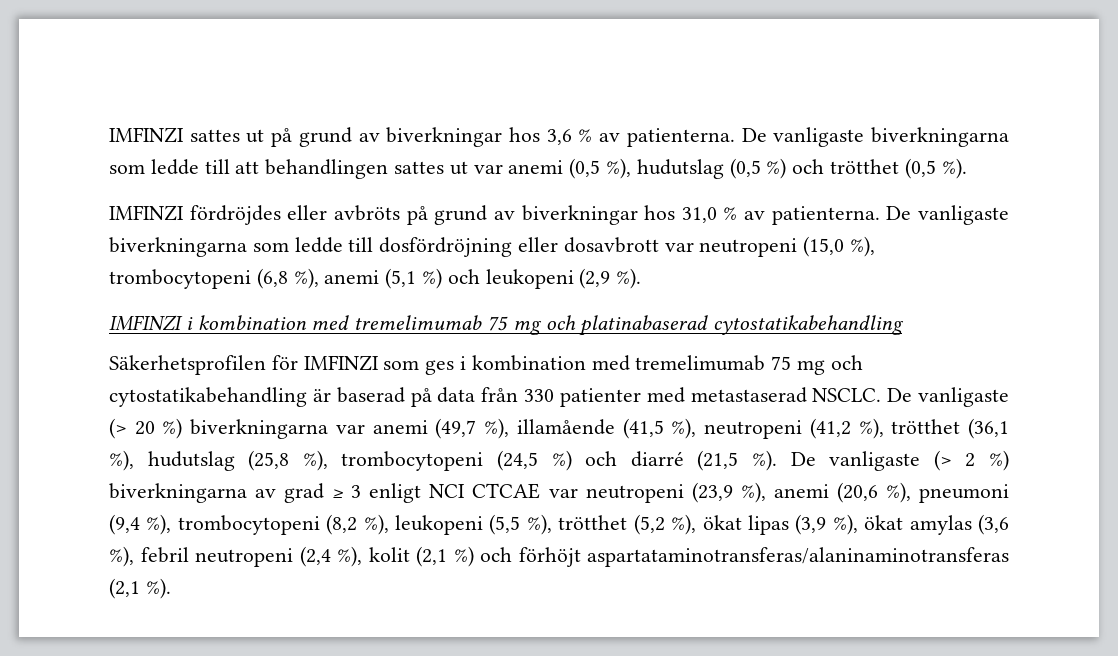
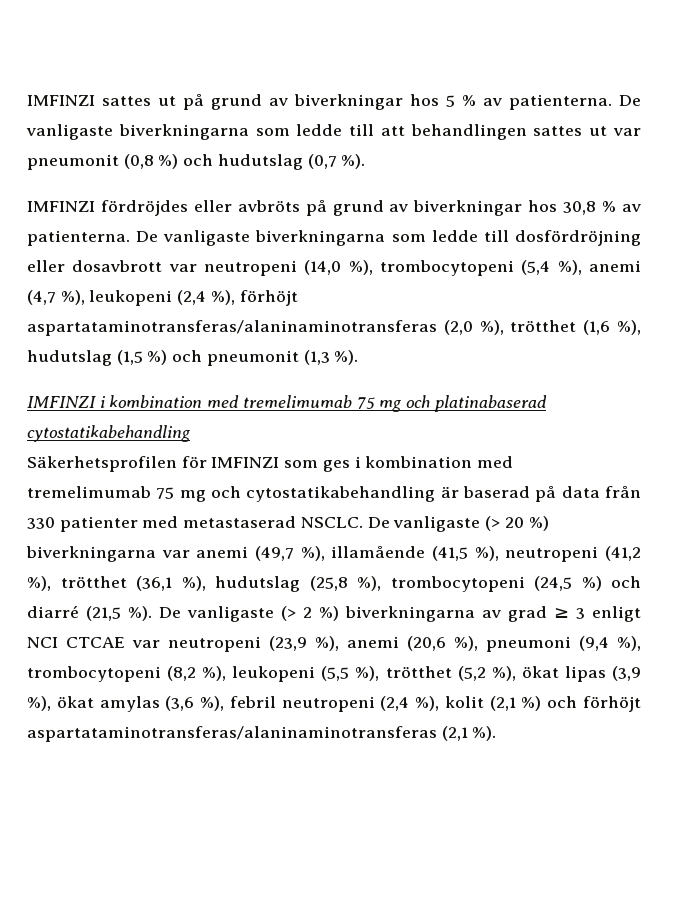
- IMFINZI sattes ut på grund av biverkningar hos 3,6 % av patienterna.
+ IMFINZI sattes ut på grund av biverkningar hos 5 % av patienterna.
- De vanligaste biverkningarna som ledde till att behandlingen sattes ut var anemi (0,5 %), hudutslag (0,5 %) och trötthet (0,5 %).
+ De vanligaste biverkningarna som ledde till att behandlingen sattes ut var pneumonit (0,8 %) och hudutslag (0,7 %).
- IMFINZI fördröjdes eller avbröts på grund av biverkningar hos 31,0 % av patienterna.
+ IMFINZI fördröjdes eller avbröts på grund av biverkningar hos 30,8 % av patienterna.
- De vanligaste biverkningarna som ledde till dosfördröjning eller dosavbrott var neutropeni (15,0 %), trombocytopeni (6,8 %), anemi (5,1 %) och leukopeni (2,9 %).
+ De vanligaste biverkningarna som ledde till dosfördröjning eller dosavbrott var neutropeni (14,0 %), trombocytopeni (5,4 %), anemi (4,7 %), leukopeni (2,4 %), förhöjt aspartataminotransferas/alaninaminotransferas (2,0 %), trötthet (1,6 %), hudutslag (1,5 %) och pneumonit (1,3 %).

